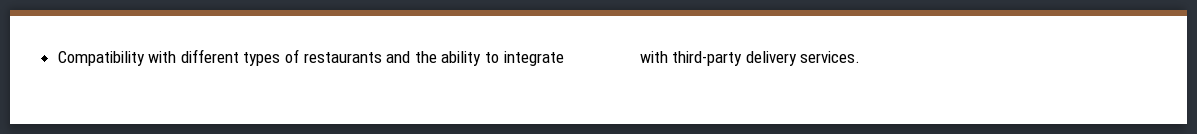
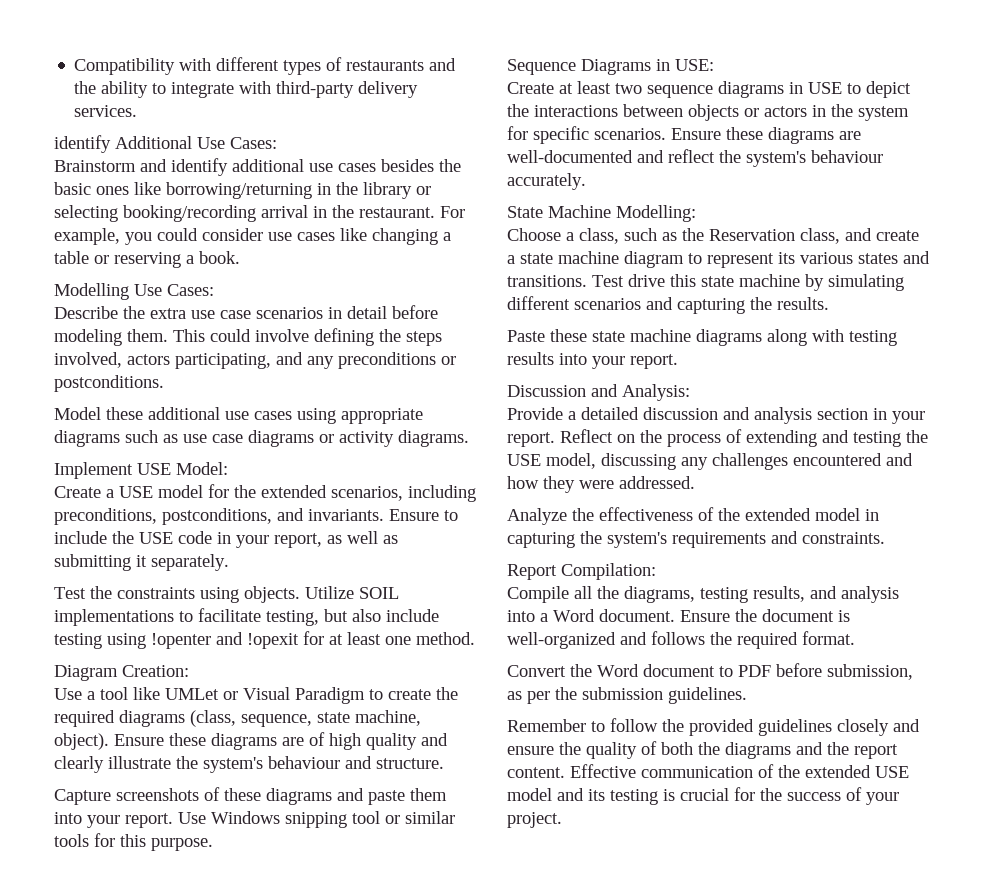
+ identify Additional Use Cases:
+ Brainstorm and identify additional use cases besides the basic ones like borrowing/returning in the library or selecting booking/recording arrival in the restaurant. For example, you could consider use cases like changing a table or reserving a book.
+ Modelling Use Cases:
+ Describe the extra use case scenarios in detail before modeling them. This could involve defining the steps involved, actors participating, and any preconditions or postconditions.
+ Model these additional use cases using appropriate diagrams such as use case diagrams or activity diagrams.
+ Implement USE Model:
+ Create a USE model for the extended scenarios, including preconditions, postconditions, and invariants. Ensure to include the USE code in your report, as well as submitting it separately.
+ Test the constraints using objects. Utilize SOIL implementations to facilitate testing, but also include testing using !openter and !opexit for at least one method.
+ Diagram Creation:
+ Use a tool like UMLet or Visual Paradigm to create the required diagrams (class, sequence, state machine, object). Ensure these diagrams are of high quality and clearly illustrate the system's behaviour and structure.
+ Capture screenshots of these diagrams and paste them into your report. Use Windows snipping tool or similar tools for this purpose.
+ Sequence Diagrams in USE:
+ Create at least two sequence diagrams in USE to depict the interactions between objects or actors in the system for specific scenarios. Ensure these diagrams are well-documented and reflect the system's behaviour accurately.
+ State Machine Modelling:
+ Choose a class, such as the Reservation class, and create a state machine diagram to represent its various states and transitions. Test drive this state machine by simulating different scenarios and capturing the results.
+ Paste these state machine diagrams along with testing results into your report.
+ Discussion and Analysis:
+ Provide a detailed discussion and analysis section in your report. Reflect on the process of extending and testing the USE model, discussing any challenges encountered and how they were addressed.
+ Analyze the effectiveness of the extended model in capturing the system's requirements and constraints.
+ Report Compilation:
+ Compile all the diagrams, testing results, and analysis into a Word document. Ensure the document is well-organized and follows the required format.
+ Convert the Word document to PDF before submission, as per the submission guidelines.
+ Remember to follow the provided guidelines closely and ensure the quality of both the diagrams and the report content. Effective communication of the extended USE model and its testing is crucial for the success of your project.

